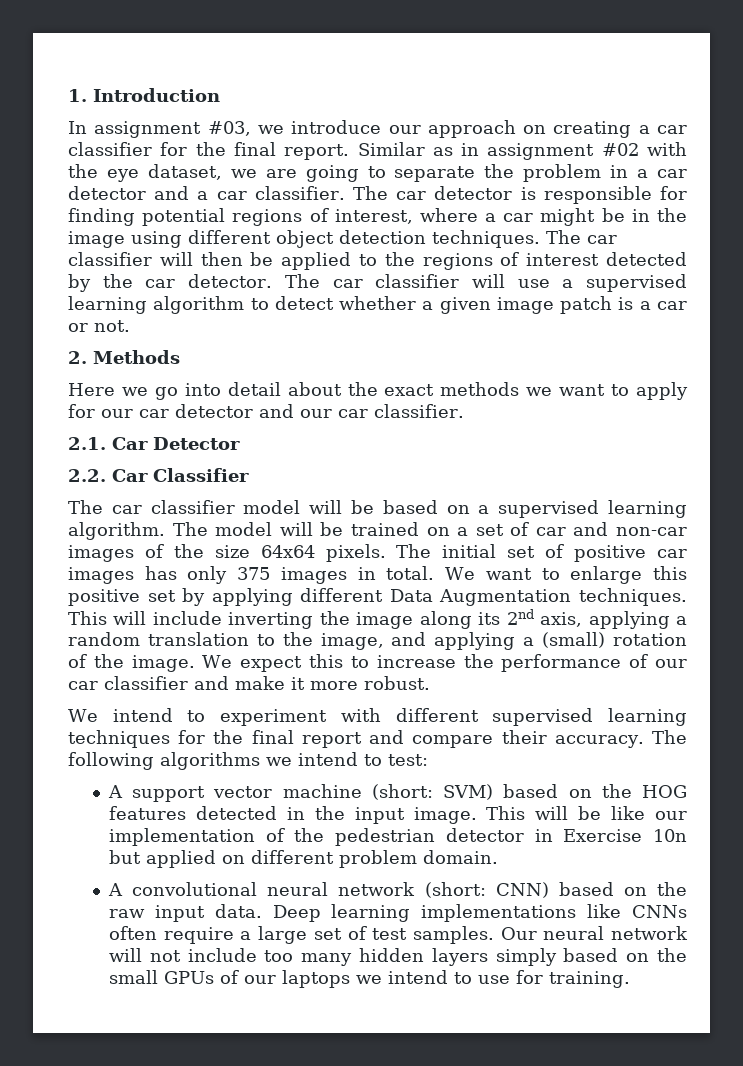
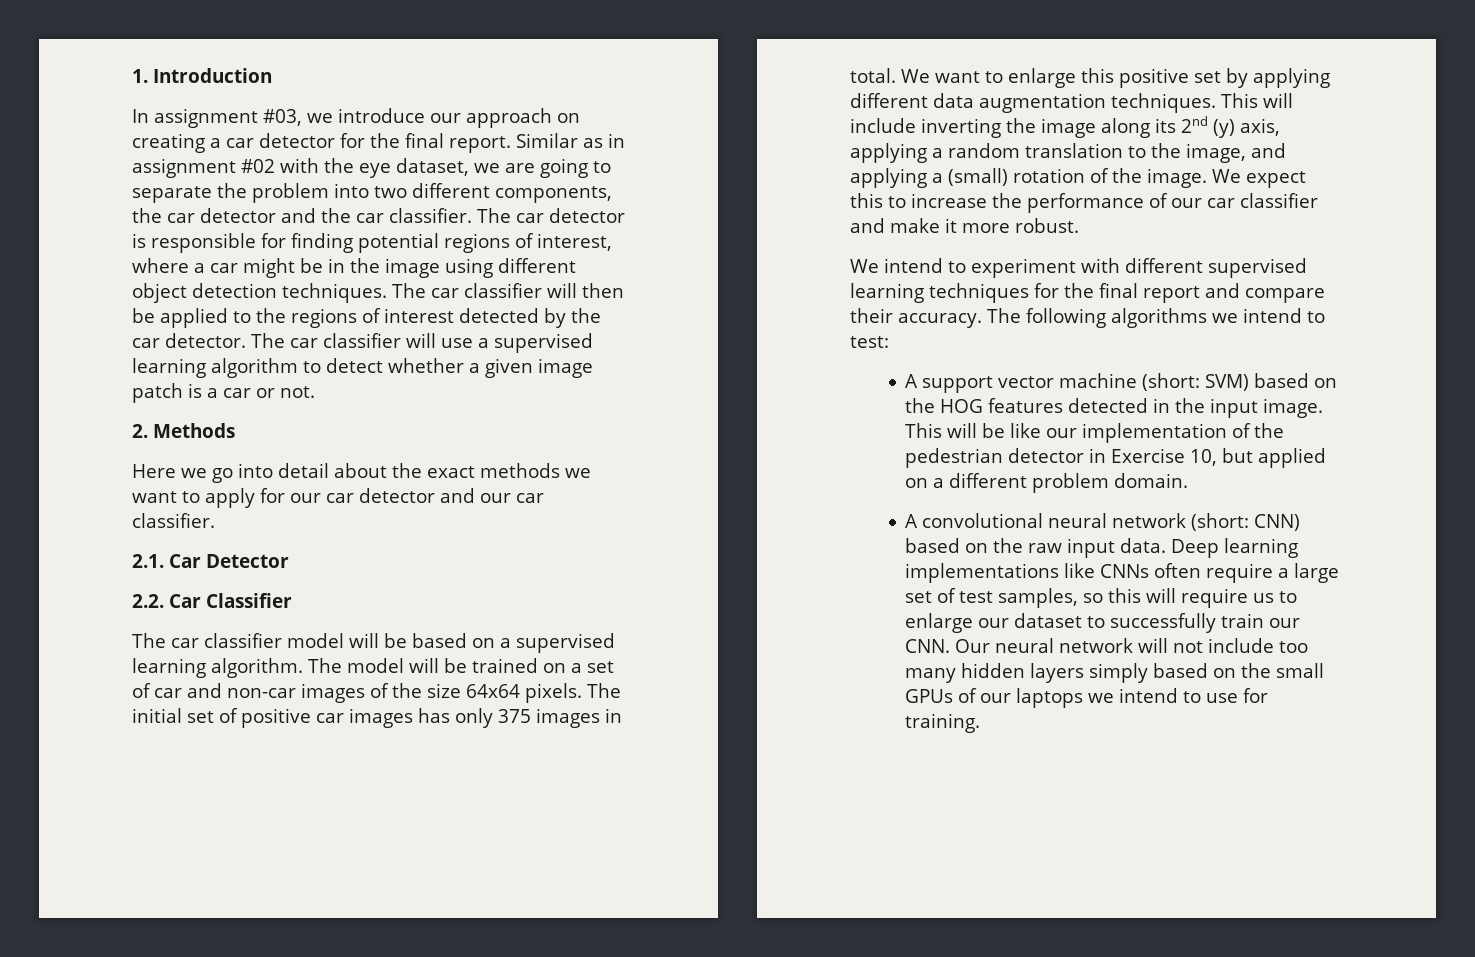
- In assignment #03, we introduce our approach on creating a car classifier for the final report.
+ In assignment #03, we introduce our approach on creating a car detector for the final report.
- Similar as in assignment #02 with the eye dataset, we are going to separate the problem in a car detector and a car classifier.
+ Similar as in assignment #02 with the eye dataset, we are going to separate the problem into two different components, the car detector and the car classifier.
- We want to enlarge this positive set by applying different Data Augmentation techniques.
+ We want to enlarge this positive set by applying different data augmentation techniques.
- This will include inverting the image along its 2nd axis, applying a random translation to the image, and applying a (small) rotation of the image.
+ This will include inverting the image along its 2nd (y) axis, applying a random translation to the image, and applying a (small) rotation of the image.
- This will be like our implementation of the pedestrian detector in Exercise 10n but applied on different problem domain.
+ This will be like our implementation of the pedestrian detector in Exercise 10, but applied on a different problem domain.
- Deep learning implementations like CNNs often require a large set of test samples. Our neural network will not include too many hidden layers simply based on the small GPUs of our laptops we intend to use for training.
+ Deep learning implementations like CNNs often require a large set of test samples, so this will require us to enlarge our dataset to successfully train our CNN. Our neural network will not include too many hidden layers simply based on the small GPUs of our laptops we intend to use for training.

